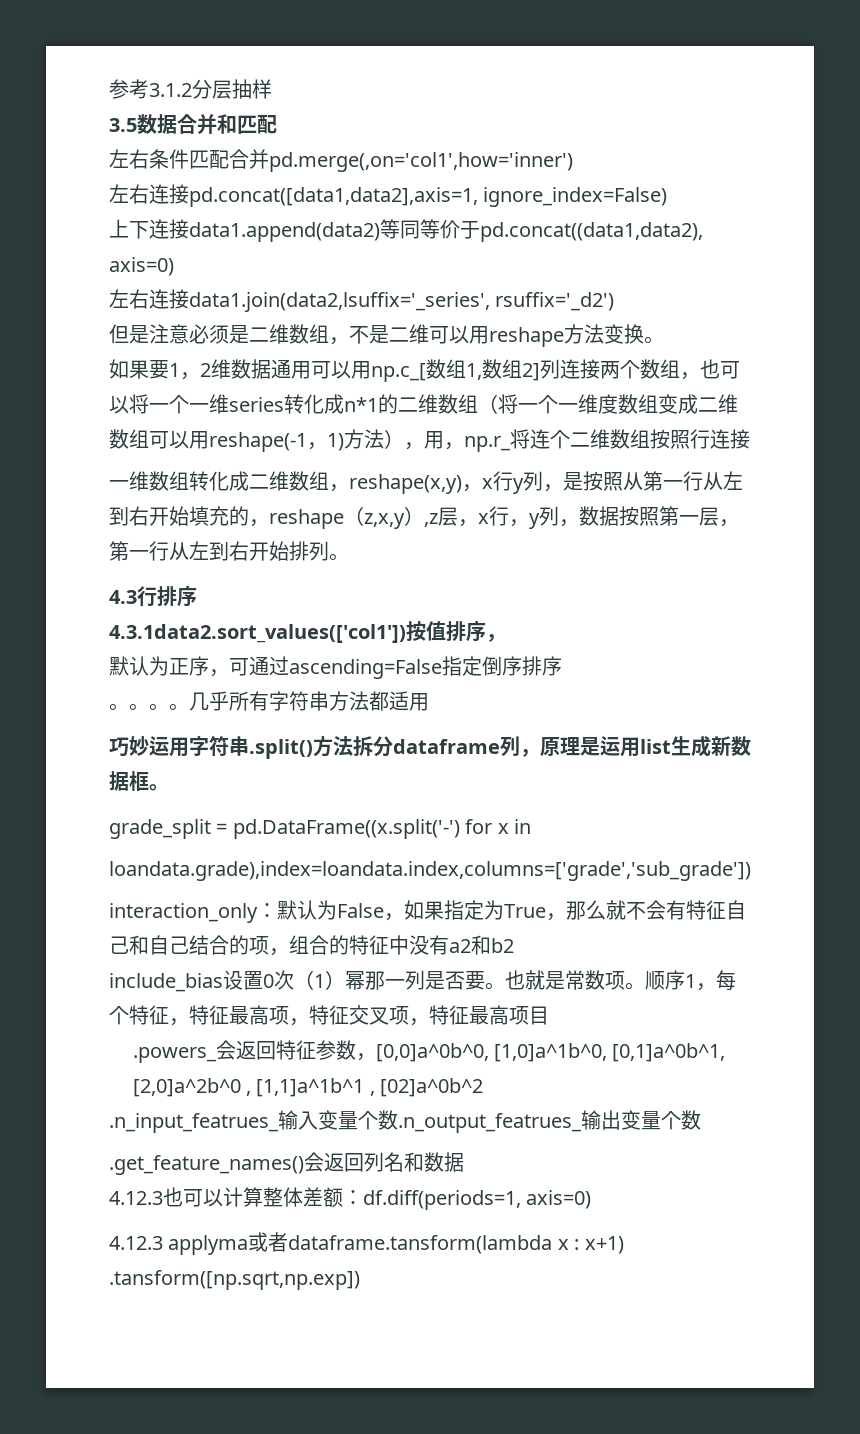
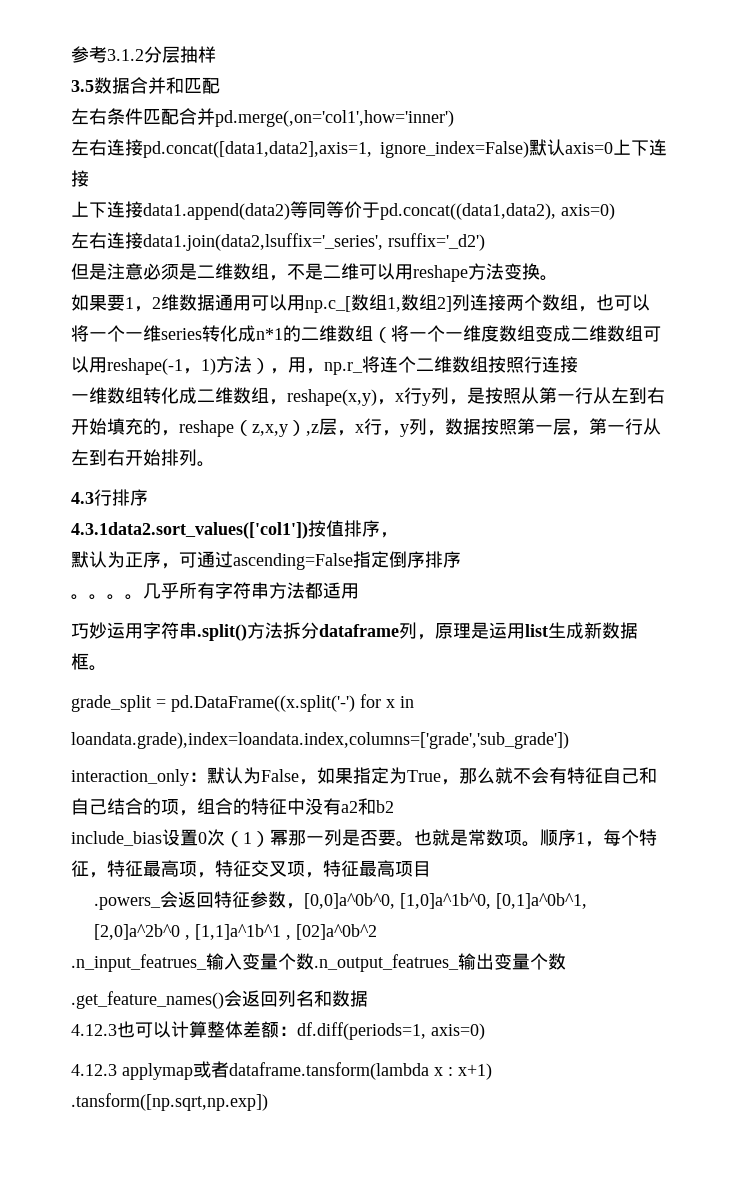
- 左右连接pd.concat([data1,data2],axis=1, ignore_index=False)
+ 左右连接pd.concat([data1,data2],axis=1, ignore_index=False)默认axis=0上下连接
- 4.12.3 applyma或者dataframe.tansform(lambda x : x+1) .tansform([np.sqrt,np.exp])
+ 4.12.3 applymap或者dataframe.tansform(lambda x : x+1) .tansform([np.sqrt,np.exp])

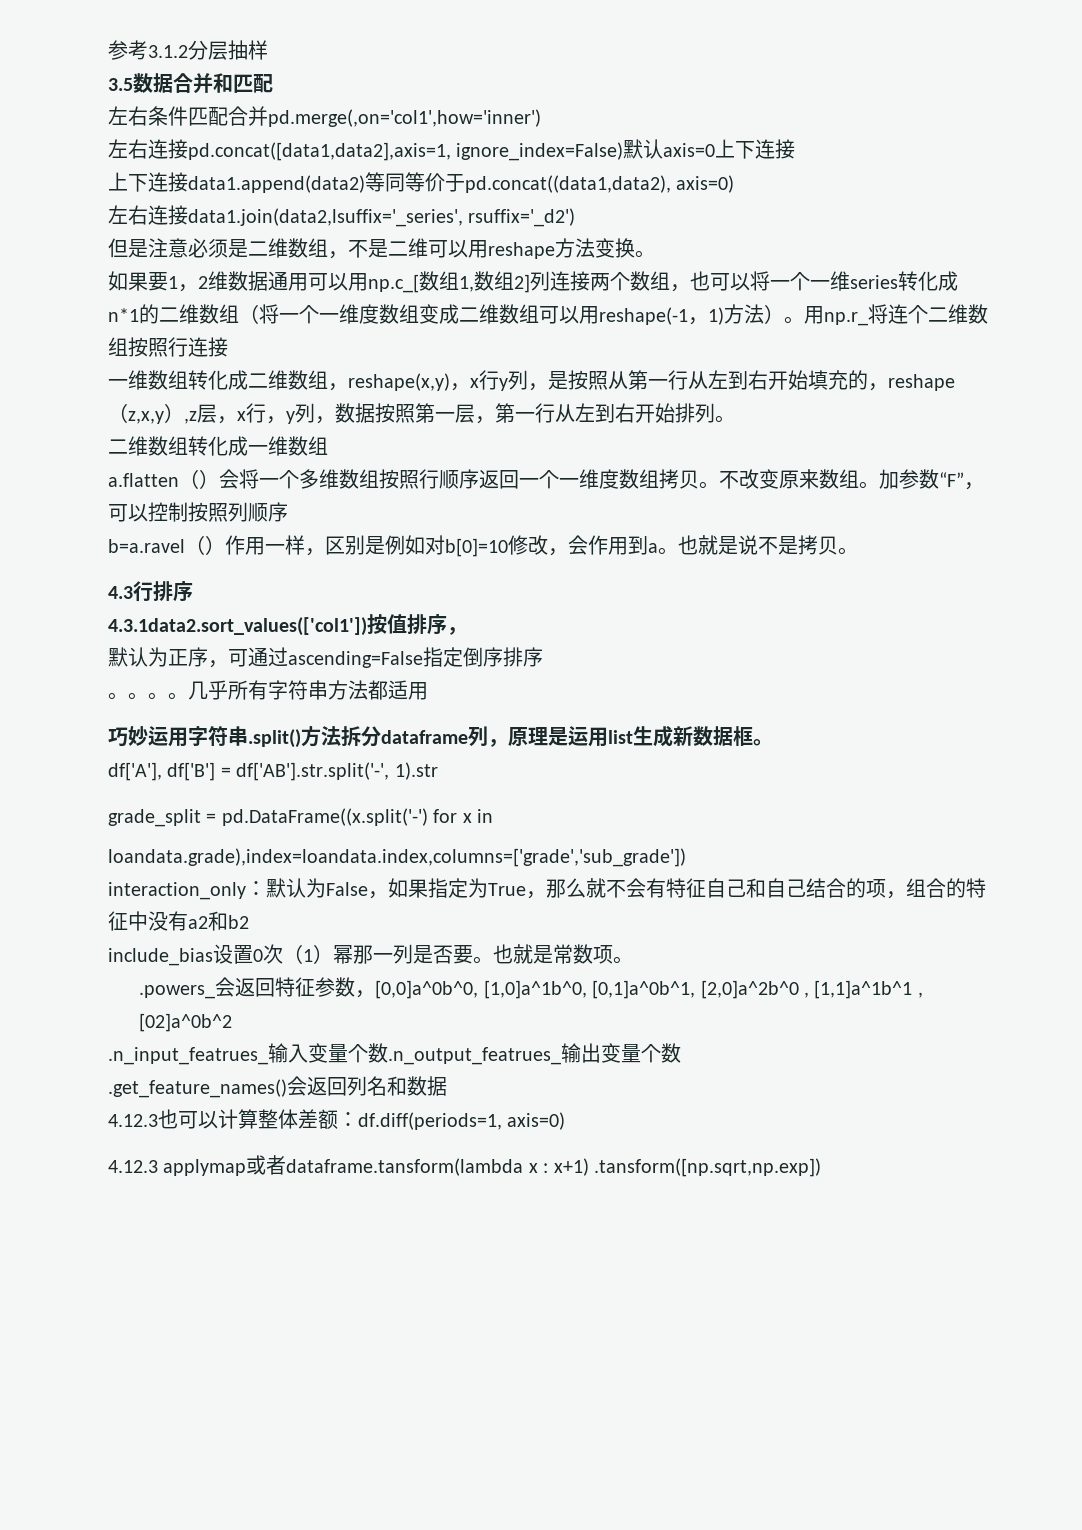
- 如果要1，2维数据通用可以用np.c_[数组1,数组2]列连接两个数组，也可以将一个一维series转化成n*1的二维数组（将一个一维度数组变成二维数组可以用reshape(-1，1)方法），用，np.r_将连个二维数组按照行连接
+ 如果要1，2维数据通用可以用np.c_[数组1,数组2]列连接两个数组，也可以将一个一维series转化成n*1的二维数组（将一个一维度数组变成二维数组可以用reshape(-1，1)方法）。用np.r_将连个二维数组按照行连接
+ 二维数组转化成一维数组
+ a.flatten（）会将一个多维数组按照行顺序返回一个一维度数组拷贝。不改变原来数组。加参数“F”，可以控制按照列顺序
+ b=a.ravel（）作用一样，区别是例如对b[0]=10修改，会作用到a。也就是说不是拷贝。
+ df['A'], df['B'] = df['AB'].str.split('-', 1).str
- 顺序1，每个特征，特征最高项，特征交叉项，特征最高项目

